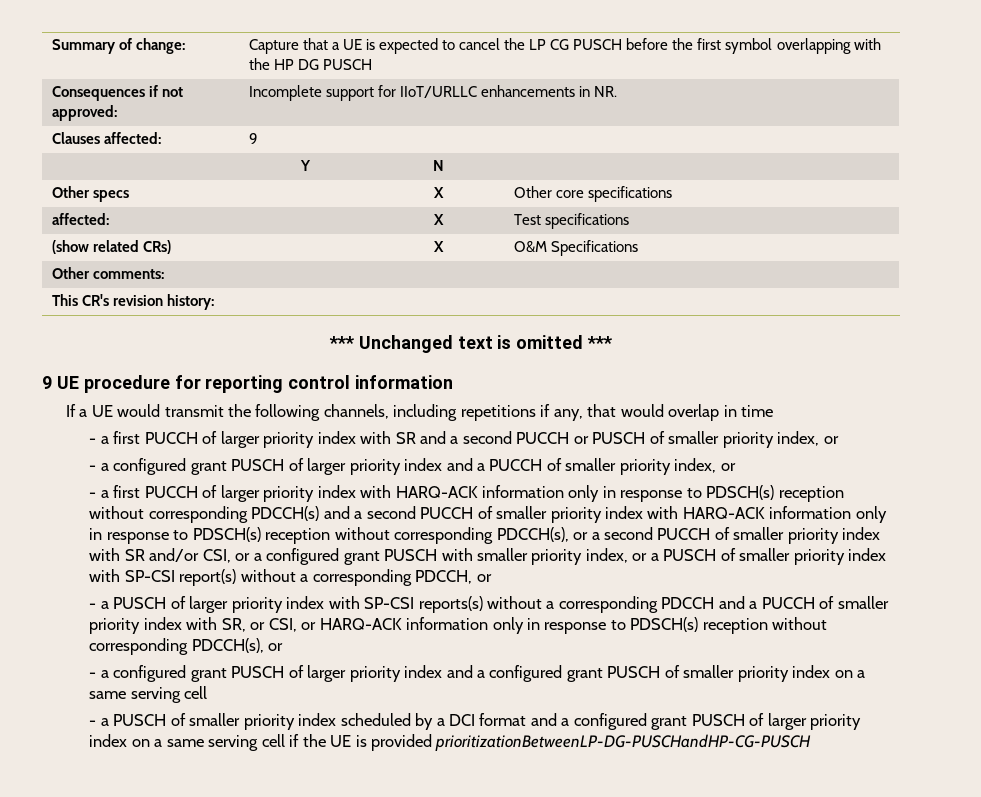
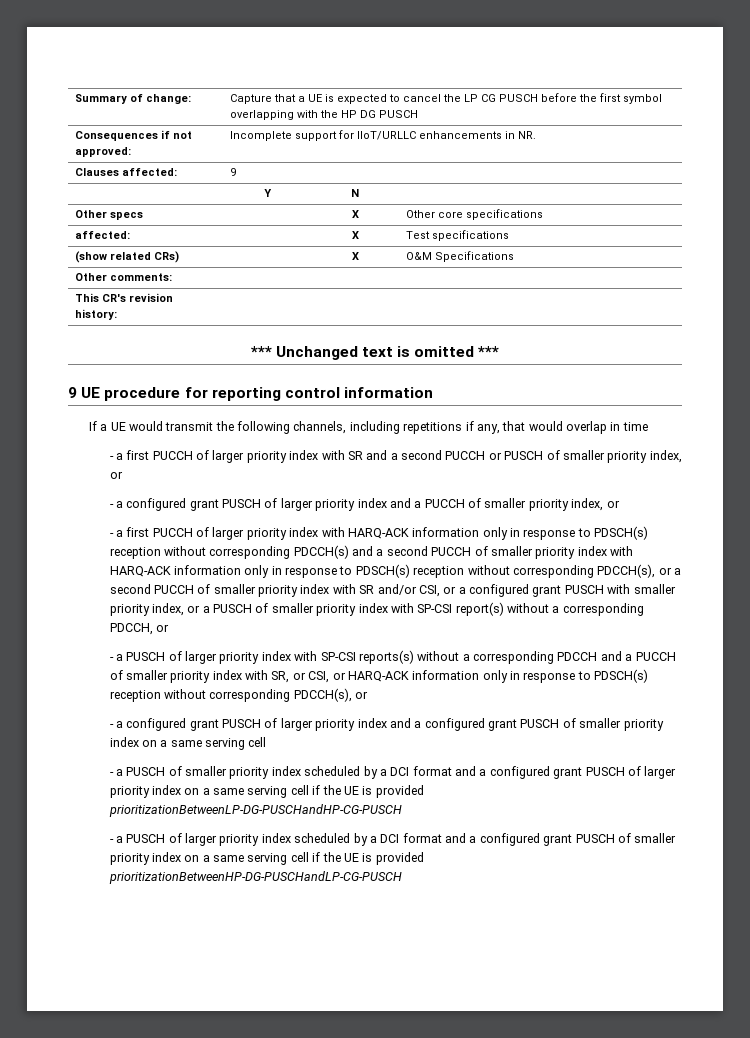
+ - a PUSCH of larger priority index scheduled by a DCI format and a configured grant PUSCH of smaller priority index on a same serving cell if the UE is provided prioritizationBetweenHP-DG-PUSCHandLP-CG-PUSCH

